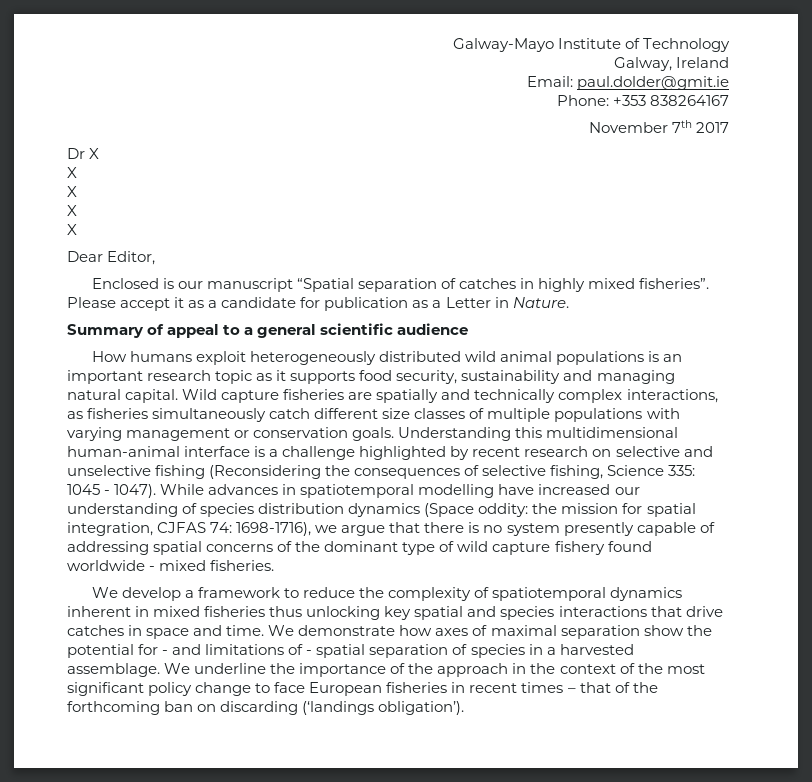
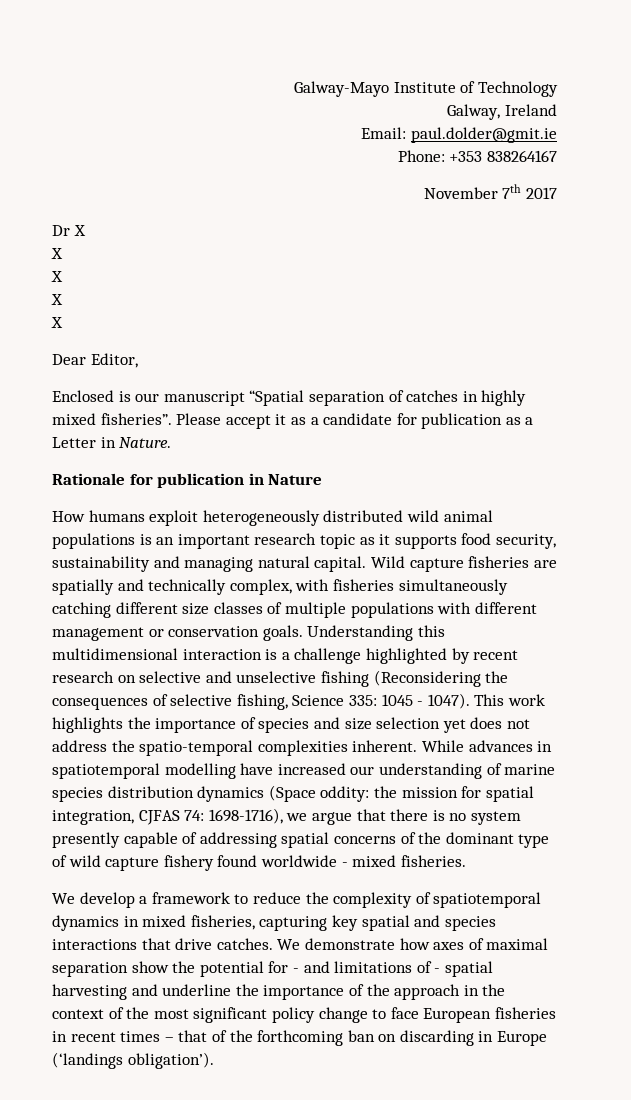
- Summary of appeal to a general scientific audience
+ Rationale for publication in Nature
- Wild capture fisheries are spatially and technically complex interactions, as fisheries simultaneously catch different size classes of multiple populations with varying management or conservation goals.
+ Wild capture fisheries are spatially and technically complex, with fisheries simultaneously catching different size classes of multiple populations with different management or conservation goals.
- Understanding this multidimensional human-animal interface is a challenge highlighted by recent research on selective and unselective fishing (Reconsidering the consequences of selective fishing, Science 335: 1045 - 1047).
+ Understanding this multidimensional interaction is a challenge highlighted by recent research on selective and unselective fishing (Reconsidering the consequences of selective fishing, Science 335: 1045 - 1047).
+ This work highlights the importance of species and size selection yet does not address the spatio-temporal complexities inherent.
- While advances in spatiotemporal modelling have increased our understanding of species distribution dynamics (Space oddity: the mission for spatial integration, CJFAS 74: 1698-1716), we argue that there is no system presently capable of addressing spatial concerns of the dominant type of wild capture fishery found worldwide - mixed fisheries.
+ While advances in spatiotemporal modelling have increased our understanding of marine species distribution dynamics (Space oddity: the mission for spatial integration, CJFAS 74: 1698-1716), we argue that there is no system presently capable of addressing spatial concerns of the dominant type of wild capture fishery found worldwide - mixed fisheries.
- We develop a framework to reduce the complexity of spatiotemporal dynamics inherent in mixed fisheries thus unlocking key spatial and species interactions that drive catches in space and time.
+ We develop a framework to reduce the complexity of spatiotemporal dynamics in mixed fisheries, capturing key spatial and species interactions that drive catches.
- We demonstrate how axes of maximal separation show the potential for - and limitations of - spatial separation of species in a harvested assemblage. We underline the importance of the approach in the context of the most significant policy change to face European fisheries in recent times – that of the forthcoming ban on discarding (‘landings obligation’).
+ We demonstrate how axes of maximal separation show the potential for - and limitations of - spatial harvesting and underline the importance of the approach in the context of the most significant policy change to face European fisheries in recent times – that of the forthcoming ban on discarding in Europe (‘landings obligation’).

